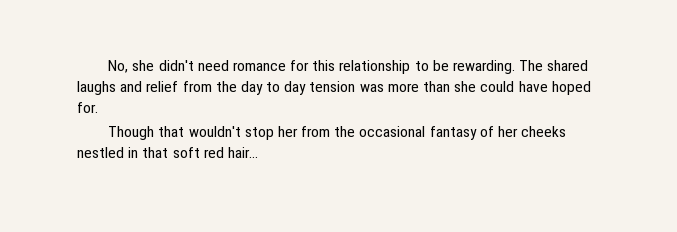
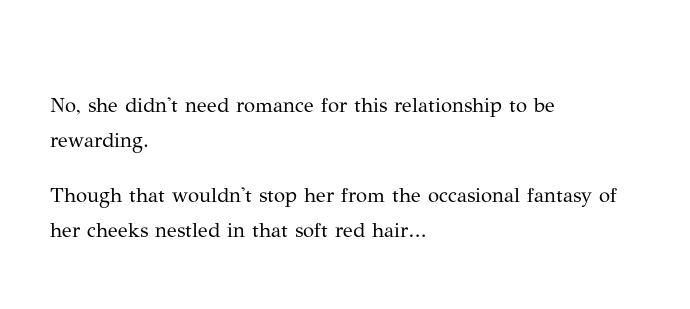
- The shared laughs and relief from the day to day tension was more than she could have hoped for.

